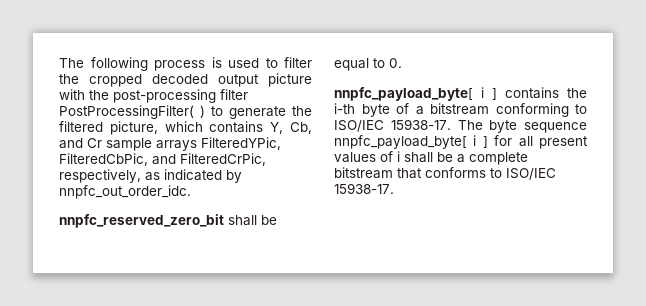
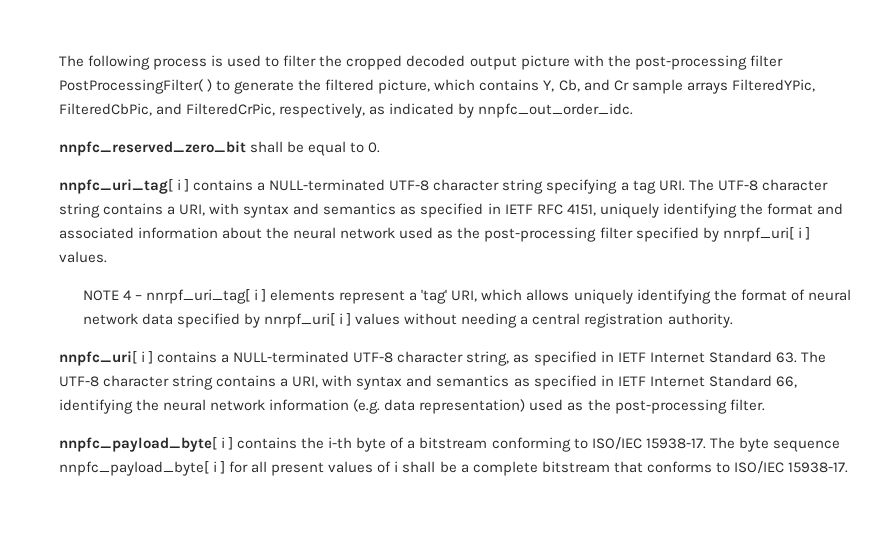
+ nnpfc_uri_tag[ i ] contains a NULL-terminated UTF-8 character string specifying a tag URI. The UTF-8 character string contains a URI, with syntax and semantics as specified in IETF RFC 4151, uniquely identifying the format and associated information about the neural network used as the post-processing filter specified by nnrpf_uri[ i ] values.
+ NOTE 4 – nnrpf_uri_tag[ i ] elements represent a 'tag' URI, which allows uniquely identifying the format of neural network data specified by nnrpf_uri[ i ] values without needing a central registration authority.
+ nnpfc_uri[ i ] contains a NULL-terminated UTF-8 character string, as specified in IETF Internet Standard 63. The UTF-8 character string contains a URI, with syntax and semantics as specified in IETF Internet Standard 66, identifying the neural network information (e.g. data representation) used as the post-processing filter.

